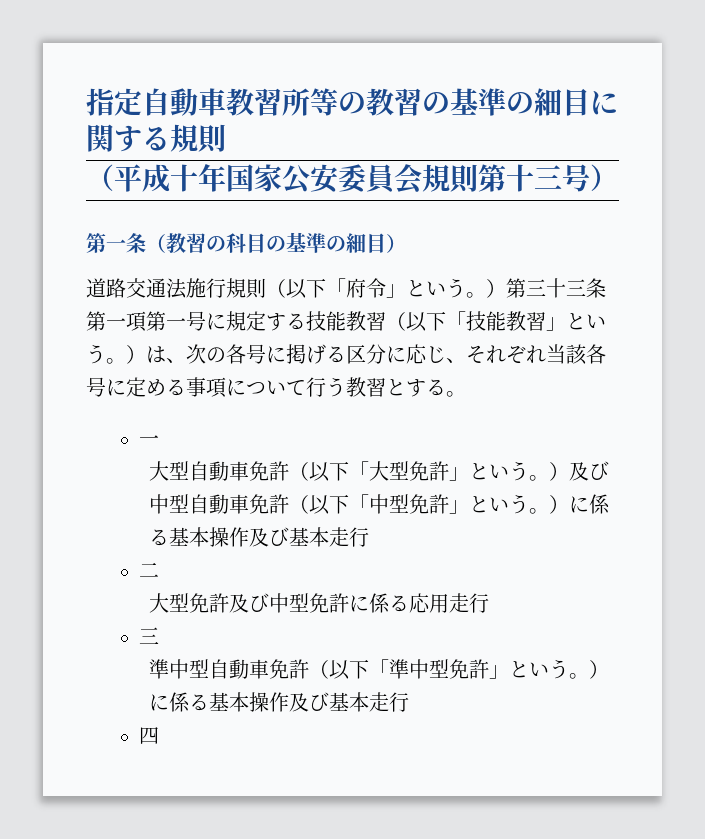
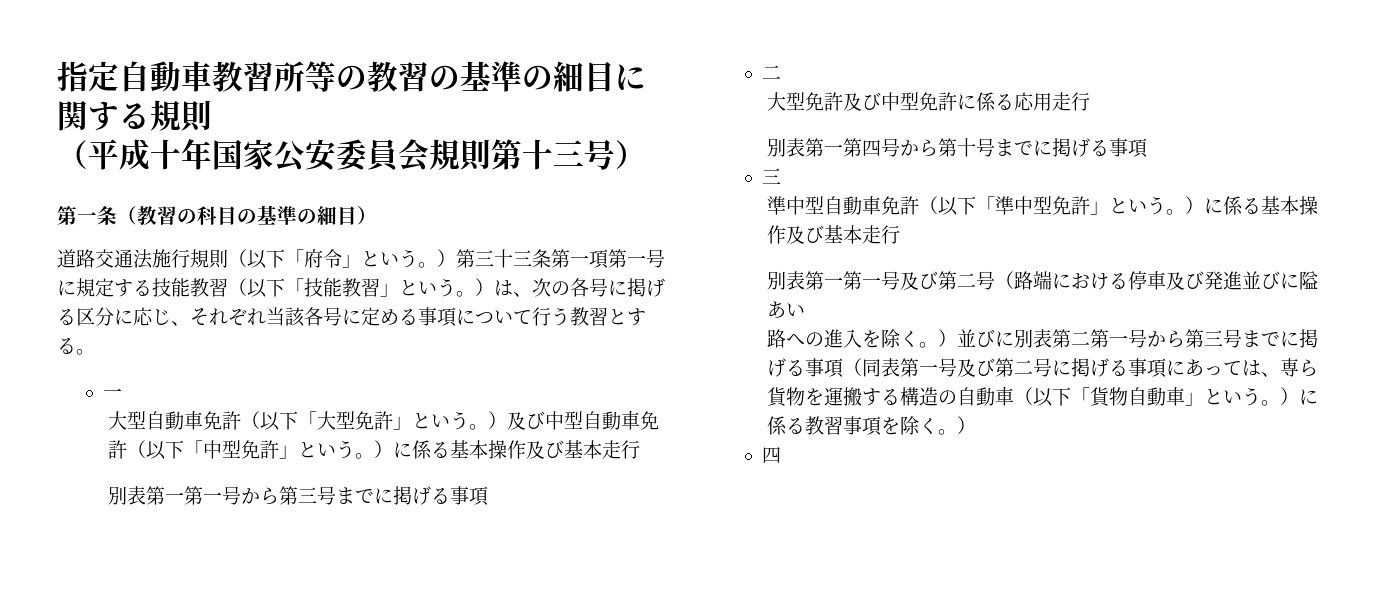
+ 別表第一第一号から第三号までに掲げる事項
+ 別表第一第四号から第十号までに掲げる事項
+ 別表第一第一号及び第二号（路端における停車及び発進並びに隘あい
+ 路への進入を除く。）並びに別表第二第一号から第三号までに掲げる事項（同表第一号及び第二号に掲げる事項にあっては、専ら貨物を運搬する構造の自動車（以下「貨物自動車」という。）に係る教習事項を除く。）

